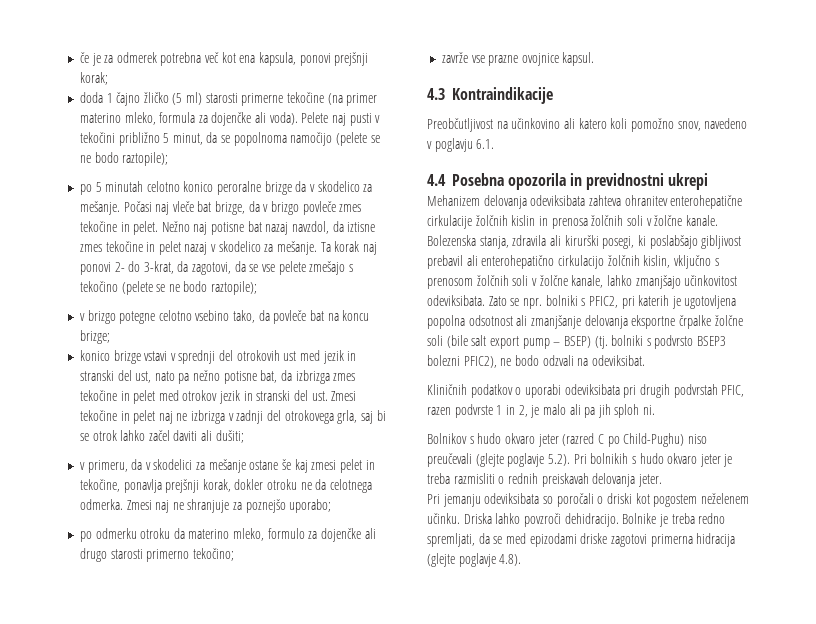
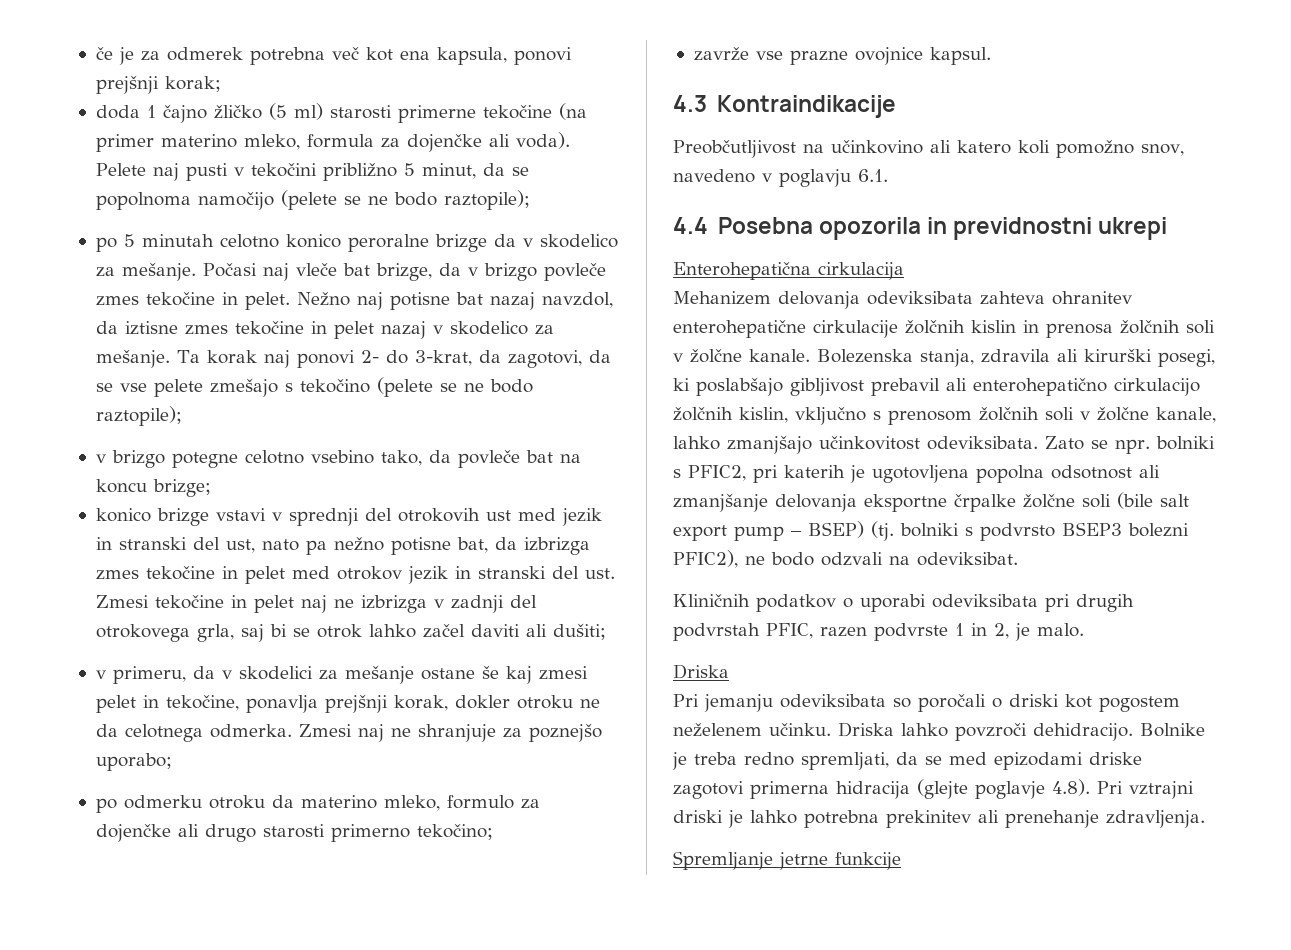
+ Enterohepatična cirkulacija
- Kliničnih podatkov o uporabi odeviksibata pri drugih podvrstah PFIC, razen podvrste 1 in 2, je malo ali pa jih sploh ni.
- Bolnikov s hudo okvaro jeter (razred C po Child-Pughu) niso preučevali (glejte poglavje 5.2). Pri bolnikih s hudo okvaro jeter je treba razmisliti o rednih preiskavah delovanja jeter.
+ Kliničnih podatkov o uporabi odeviksibata pri drugih podvrstah PFIC, razen podvrste 1 in 2, je malo.
+ Driska
- Bolnike je treba redno spremljati, da se med epizodami driske zagotovi primerna hidracija (glejte poglavje 4.8).
+ Bolnike je treba redno spremljati, da se med epizodami driske zagotovi primerna hidracija (glejte poglavje 4.8). Pri vztrajni driski je lahko potrebna prekinitev ali prenehanje zdravljenja.
+ Spremljanje jetrne funkcije

